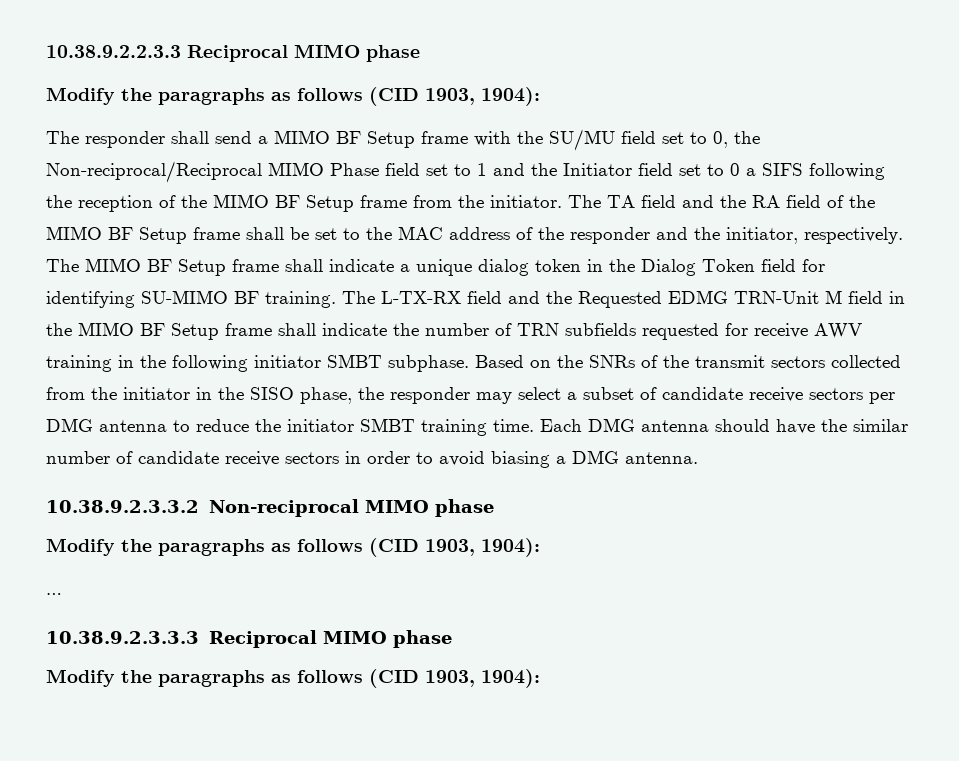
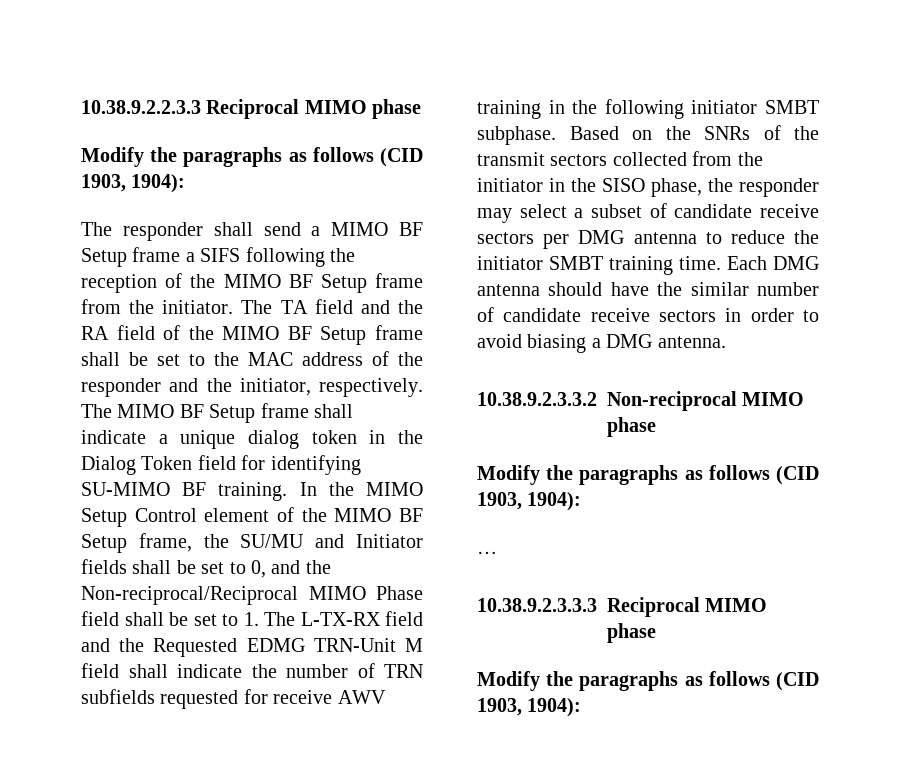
- The responder shall send a MIMO BF Setup frame with the SU/MU field set to 0, the Non-reciprocal/Reciprocal MIMO Phase field set to 1 and the Initiator field set to 0 a SIFS following the reception of the MIMO BF Setup frame from the initiator.
+ The responder shall send a MIMO BF Setup frame a SIFS following the reception of the MIMO BF Setup frame from the initiator.
- The L-TX-RX field and the Requested EDMG TRN-Unit M field in the MIMO BF Setup frame shall indicate the number of TRN subfields requested for receive AWV training in the following initiator SMBT subphase.
+ In the MIMO Setup Control element of the MIMO BF Setup frame, the SU/MU and Initiator fields shall be set to 0, and the Non-reciprocal/Reciprocal MIMO Phase field shall be set to 1. The L-TX-RX field and the Requested EDMG TRN-Unit M field shall indicate the number of TRN subfields requested for receive AWV training in the following initiator SMBT subphase.

